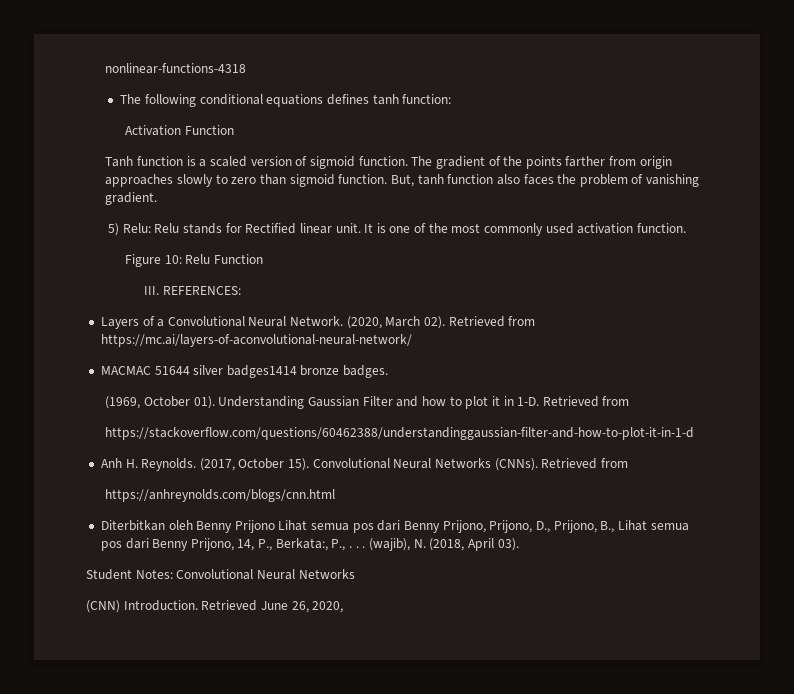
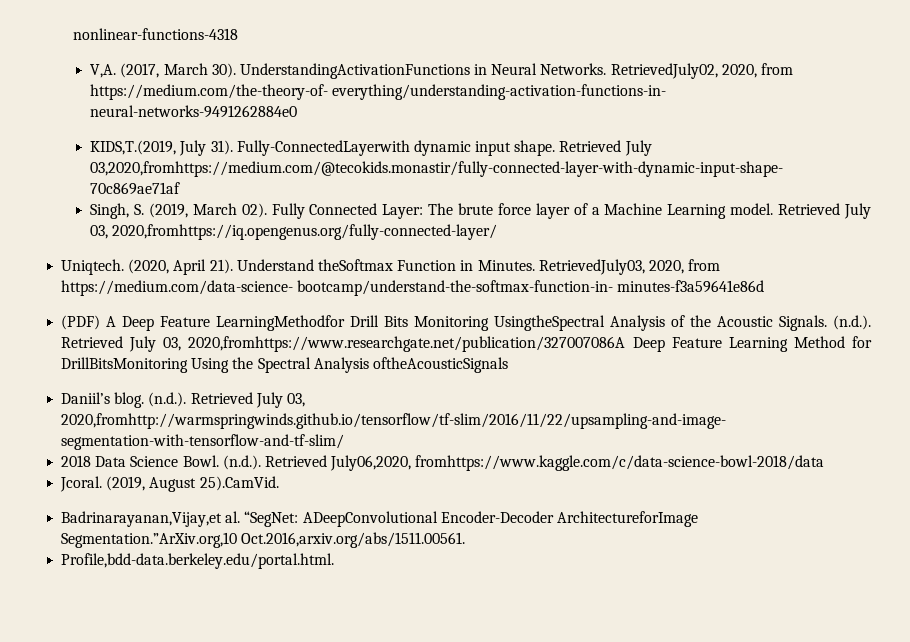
- The following conditional equations defines tanh function:
- Activation Function
- Tanh function is a scaled version of sigmoid function. The gradient of the points farther from origin approaches slowly to zero than sigmoid function. But, tanh function also faces the problem of vanishing gradient.
- 5) Relu: Relu stands for Rectified linear unit. It is one of the most commonly used activation function.
- Figure 10: Relu Function
- III. REFERENCES:
- Layers of a Convolutional Neural Network. (2020, March 02). Retrieved from https://mc.ai/layers-of-aconvolutional-neural-network/
- MACMAC 51644 silver badges1414 bronze badges.
- (1969, October 01). Understanding Gaussian Filter and how to plot it in 1-D. Retrieved from
- https://stackoverflow.com/questions/60462388/understandinggaussian-filter-and-how-to-plot-it-in-1-d
- Anh H. Reynolds. (2017, October 15). Convolutional Neural Networks (CNNs). Retrieved from
- https://anhreynolds.com/blogs/cnn.html
- Diterbitkan oleh Benny Prijono Lihat semua pos dari Benny Prijono, Prijono, D., Prijono, B., Lihat semua pos dari Benny Prijono, 14, P., Berkata:, P., . . . (wajib), N. (2018, April 03).
- Student Notes: Convolutional Neural Networks
- (CNN) Introduction. Retrieved June 26, 2020,
+ V,A. (2017, March 30). UnderstandingActivationFunctions in Neural Networks. RetrievedJuly02, 2020, from https://medium.com/the-theory-of- everything/understanding-activation-functions-in- neural-networks-9491262884e0
+ KIDS,T.(2019, July 31). Fully-ConnectedLayerwith dynamic input shape. Retrieved July 03,2020,fromhttps://medium.com/@tecokids.monastir/fully-connected-layer-with-dynamic-input-shape- 70c869ae71af
+ Singh, S. (2019, March 02). Fully Connected Layer: The brute force layer of a Machine Learning model. Retrieved July 03, 2020,fromhttps://iq.opengenus.org/fully-connected-layer/
+ Uniqtech. (2020, April 21). Understand theSoftmax Function in Minutes. RetrievedJuly03, 2020, from https://medium.com/data-science- bootcamp/understand-the-softmax-function-in- minutes-f3a59641e86d
+ (PDF) A Deep Feature LearningMethodfor Drill Bits Monitoring UsingtheSpectral Analysis of the Acoustic Signals. (n.d.). Retrieved July 03, 2020,fromhttps://www.researchgate.net/publication/327007086A Deep Feature Learning Method for DrillBitsMonitoring Using the Spectral Analysis oftheAcousticSignals
+ Daniil’s blog. (n.d.). Retrieved July 03, 2020,fromhttp://warmspringwinds.github.io/tensorflow/tf-slim/2016/11/22/upsampling-and-image- segmentation-with-tensorflow-and-tf-slim/
+ 2018 Data Science Bowl. (n.d.). Retrieved July06,2020, fromhttps://www.kaggle.com/c/data-science-bowl-2018/data
+ Jcoral. (2019, August 25).CamVid.
+ Badrinarayanan,Vijay,et al. “SegNet: ADeepConvolutional Encoder-Decoder ArchitectureforImage Segmentation.”ArXiv.org,10 Oct.2016,arxiv.org/abs/1511.00561.
+ Profile,bdd-data.berkeley.edu/portal.html.

